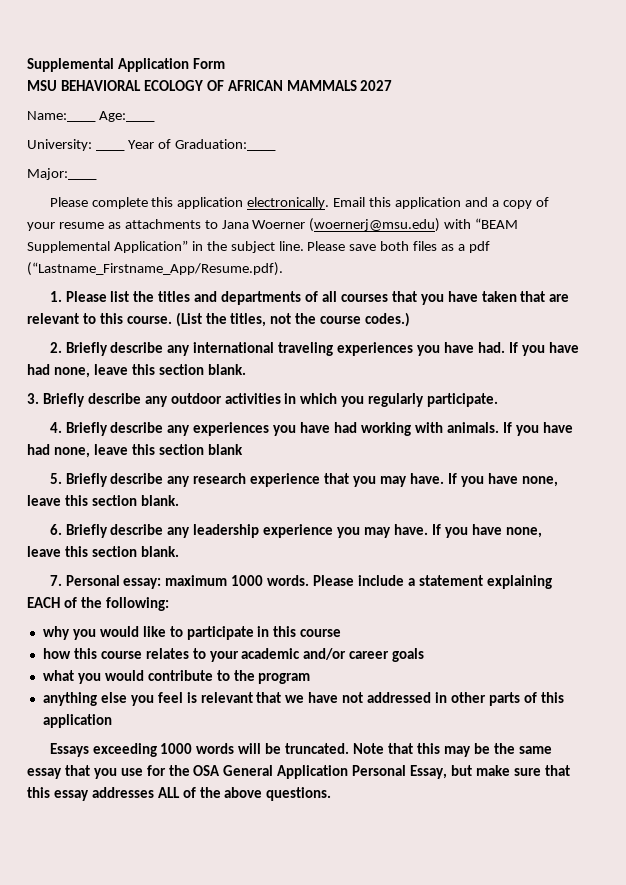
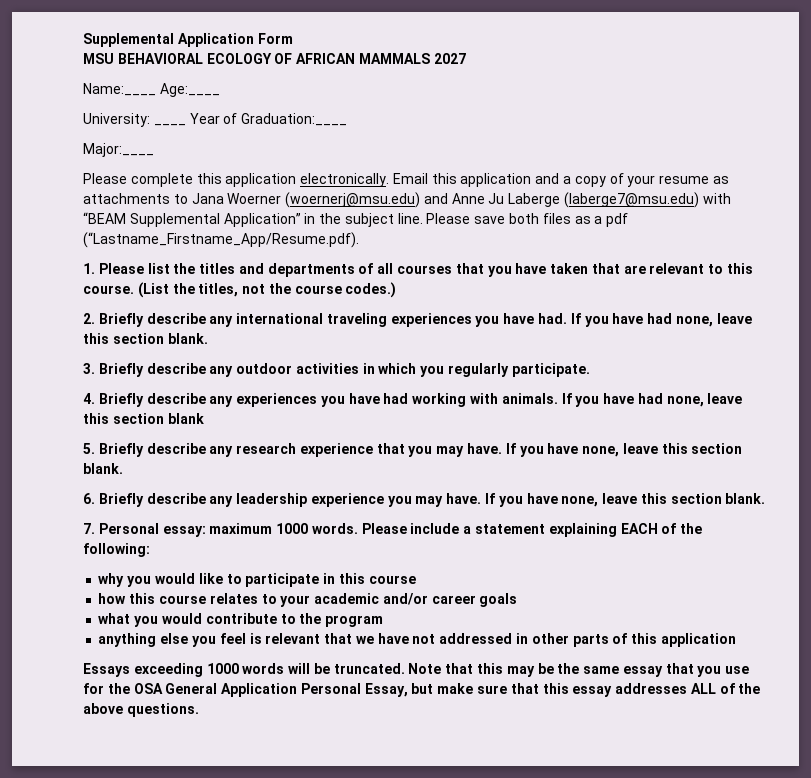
- Email this application and a copy of your resume as attachments to Jana Woerner (woernerj@msu.edu) with “BEAM Supplemental Application” in the subject line.
+ Email this application and a copy of your resume as attachments to Jana Woerner (woernerj@msu.edu) and Anne Ju Laberge (laberge7@msu.edu) with “BEAM Supplemental Application” in the subject line.

